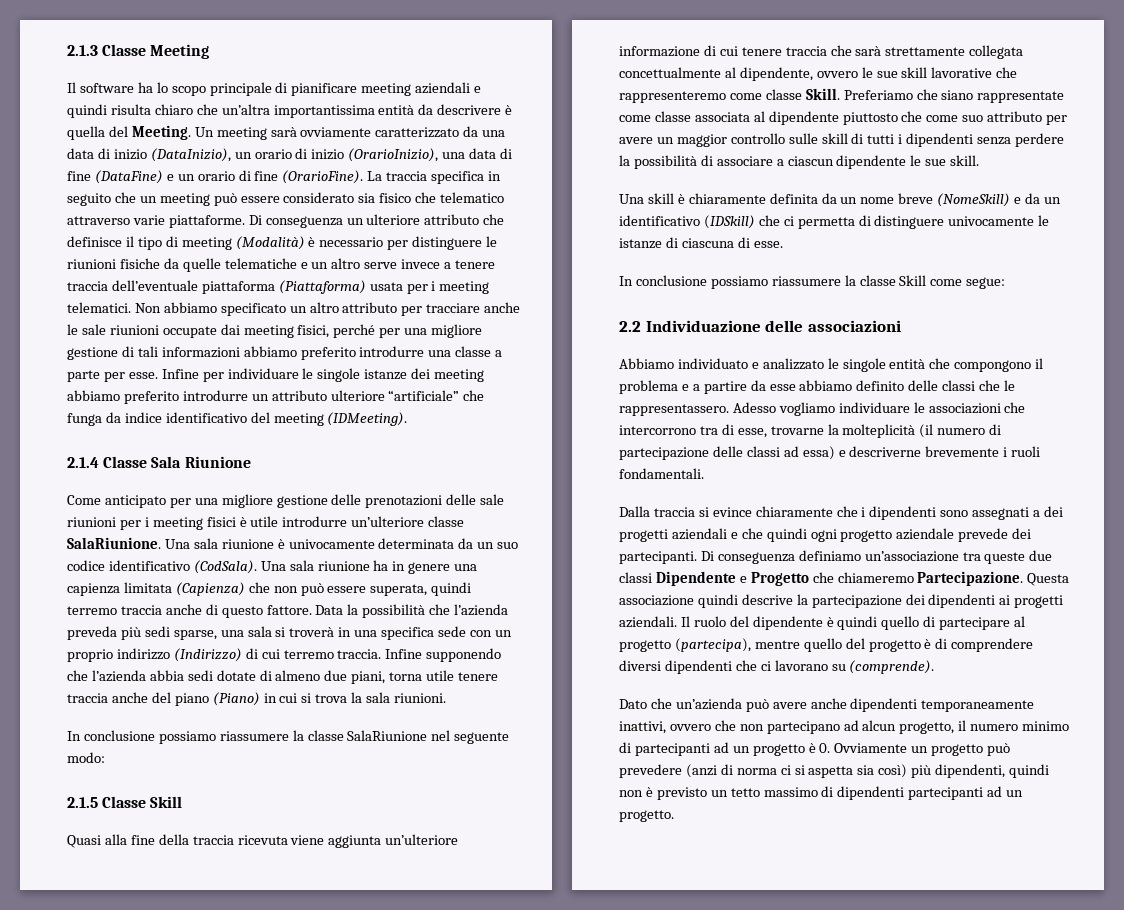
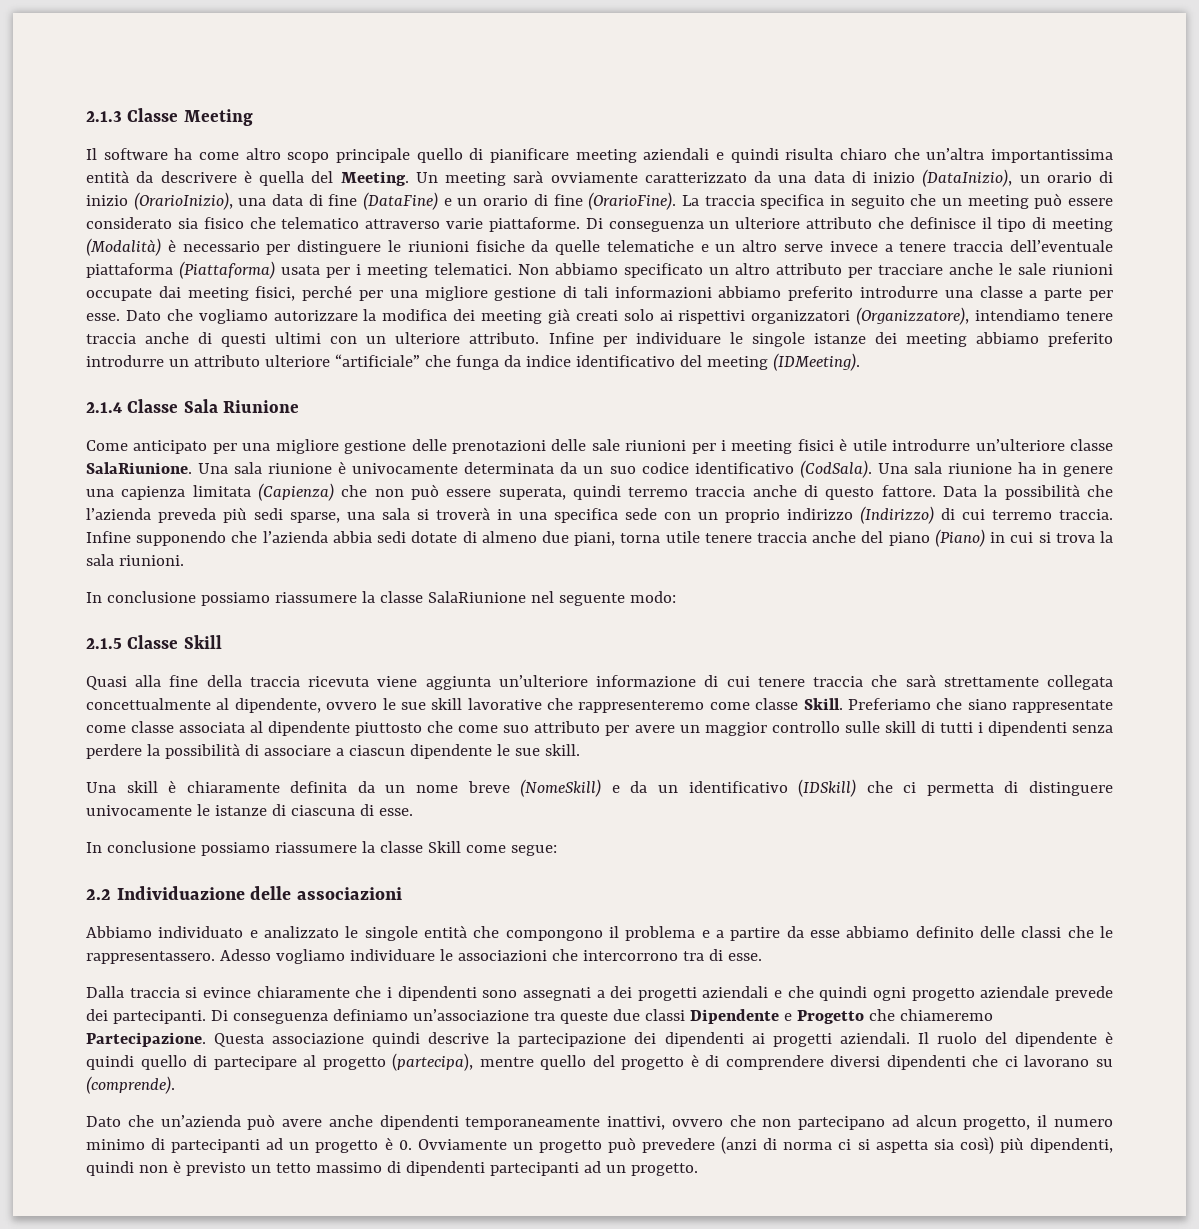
- Il software ha lo scopo principale di pianificare meeting aziendali e quindi risulta chiaro che un’altra importantissima entità da descrivere è quella del Meeting.
+ Il software ha come altro scopo principale quello di pianificare meeting aziendali e quindi risulta chiaro che un’altra importantissima entità da descrivere è quella del Meeting.
+ Dato che vogliamo autorizzare la modifica dei meeting già creati solo ai rispettivi organizzatori (Organizzatore), intendiamo tenere traccia anche di questi ultimi con un ulteriore attributo.
- Adesso vogliamo individuare le associazioni che intercorrono tra di esse, trovarne la molteplicità (il numero di partecipazione delle classi ad essa) e descriverne brevemente i ruoli fondamentali.
+ Adesso vogliamo individuare le associazioni che intercorrono tra di esse.

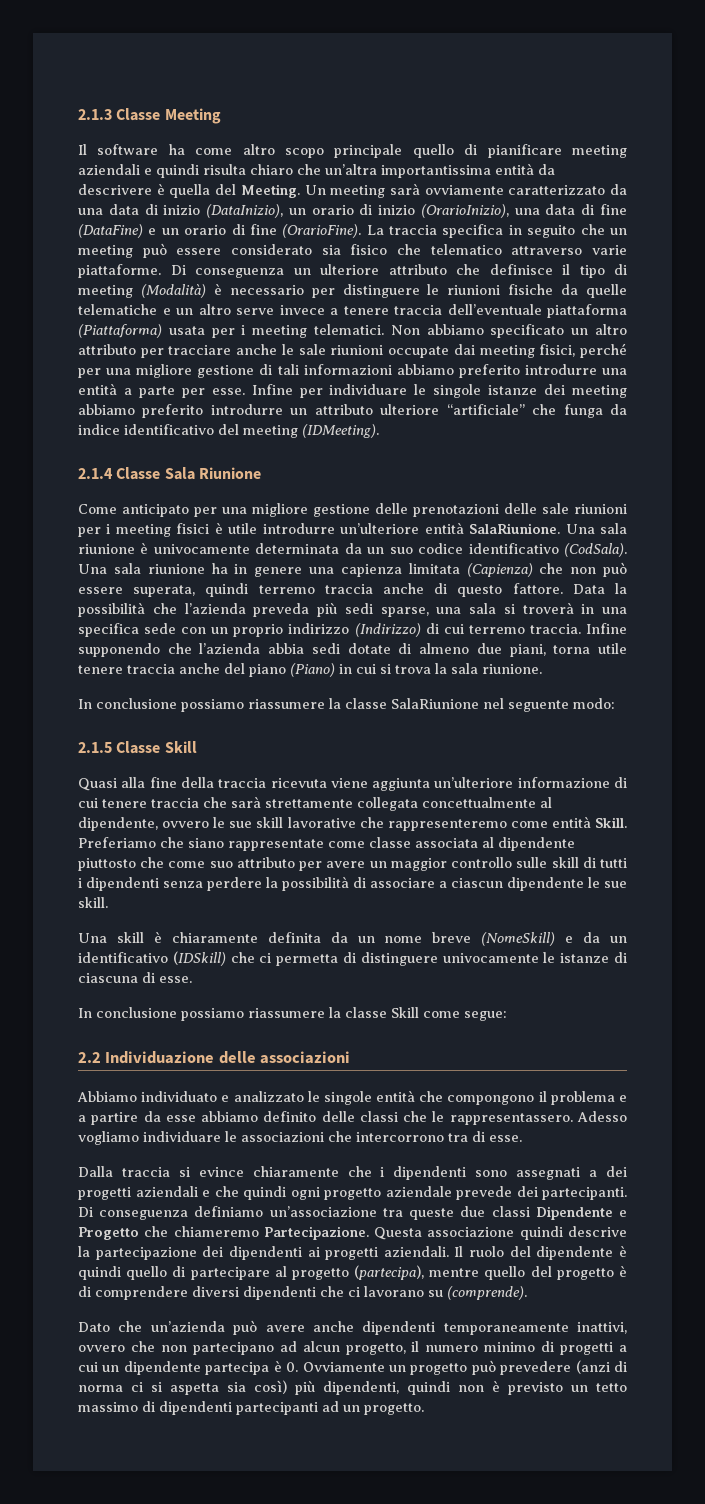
- Non abbiamo specificato un altro attributo per tracciare anche le sale riunioni occupate dai meeting fisici, perché per una migliore gestione di tali informazioni abbiamo preferito introdurre una classe a parte per esse.
+ Non abbiamo specificato un altro attributo per tracciare anche le sale riunioni occupate dai meeting fisici, perché per una migliore gestione di tali informazioni abbiamo preferito introdurre una entità a parte per esse.
- Dato che vogliamo autorizzare la modifica dei meeting già creati solo ai rispettivi organizzatori (Organizzatore), intendiamo tenere traccia anche di questi ultimi con un ulteriore attributo.
- Come anticipato per una migliore gestione delle prenotazioni delle sale riunioni per i meeting fisici è utile introdurre un’ulteriore classe SalaRiunione.
+ Come anticipato per una migliore gestione delle prenotazioni delle sale riunioni per i meeting fisici è utile introdurre un’ulteriore entità SalaRiunione.
- Infine supponendo che l’azienda abbia sedi dotate di almeno due piani, torna utile tenere traccia anche del piano (Piano) in cui si trova la sala riunioni.
+ Infine supponendo che l’azienda abbia sedi dotate di almeno due piani, torna utile tenere traccia anche del piano (Piano) in cui si trova la sala riunione.
- Quasi alla fine della traccia ricevuta viene aggiunta un’ulteriore informazione di cui tenere traccia che sarà strettamente collegata concettualmente al dipendente, ovvero le sue skill lavorative che rappresenteremo come classe Skill.
+ Quasi alla fine della traccia ricevuta viene aggiunta un’ulteriore informazione di cui tenere traccia che sarà strettamente collegata concettualmente al dipendente, ovvero le sue skill lavorative che rappresenteremo come entità Skill.
- Dato che un’azienda può avere anche dipendenti temporaneamente inattivi, ovvero che non partecipano ad alcun progetto, il numero minimo di partecipanti ad un progetto è 0. Ovviamente un progetto può prevedere (anzi di norma ci si aspetta sia così) più dipendenti, quindi non è previsto un tetto massimo di dipendenti partecipanti ad un progetto.
+ Dato che un’azienda può avere anche dipendenti temporaneamente inattivi, ovvero che non partecipano ad alcun progetto, il numero minimo di progetti a cui un dipendente partecipa è 0. Ovviamente un progetto può prevedere (anzi di norma ci si aspetta sia così) più dipendenti, quindi non è previsto un tetto massimo di dipendenti partecipanti ad un progetto.

